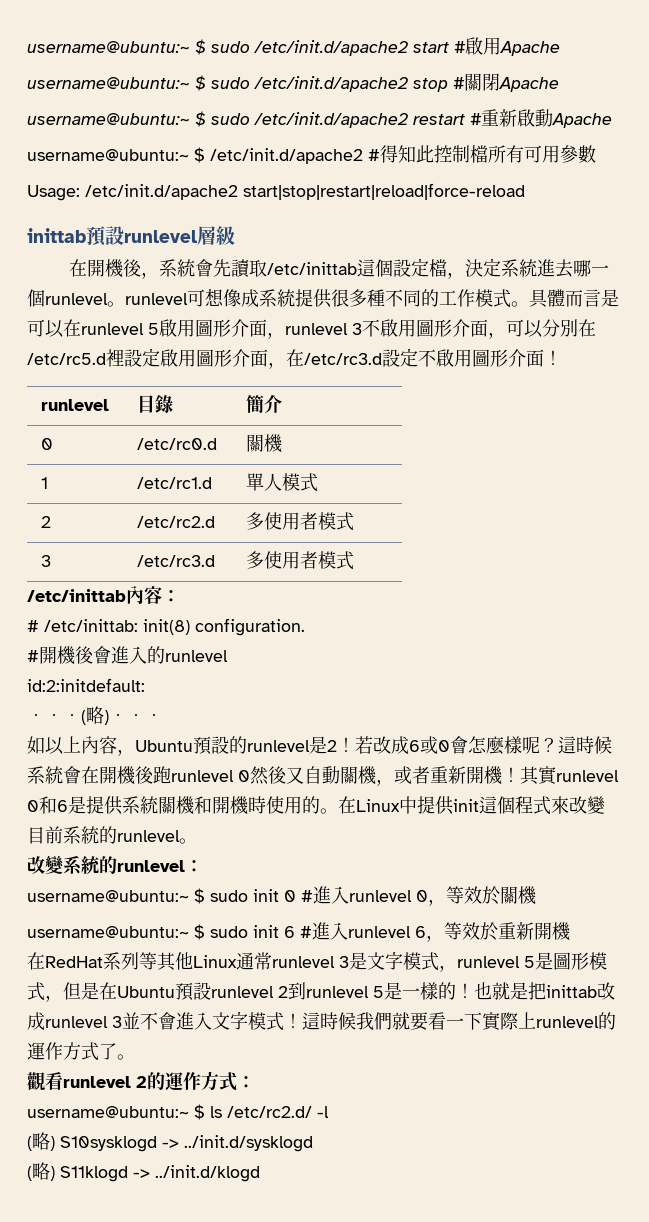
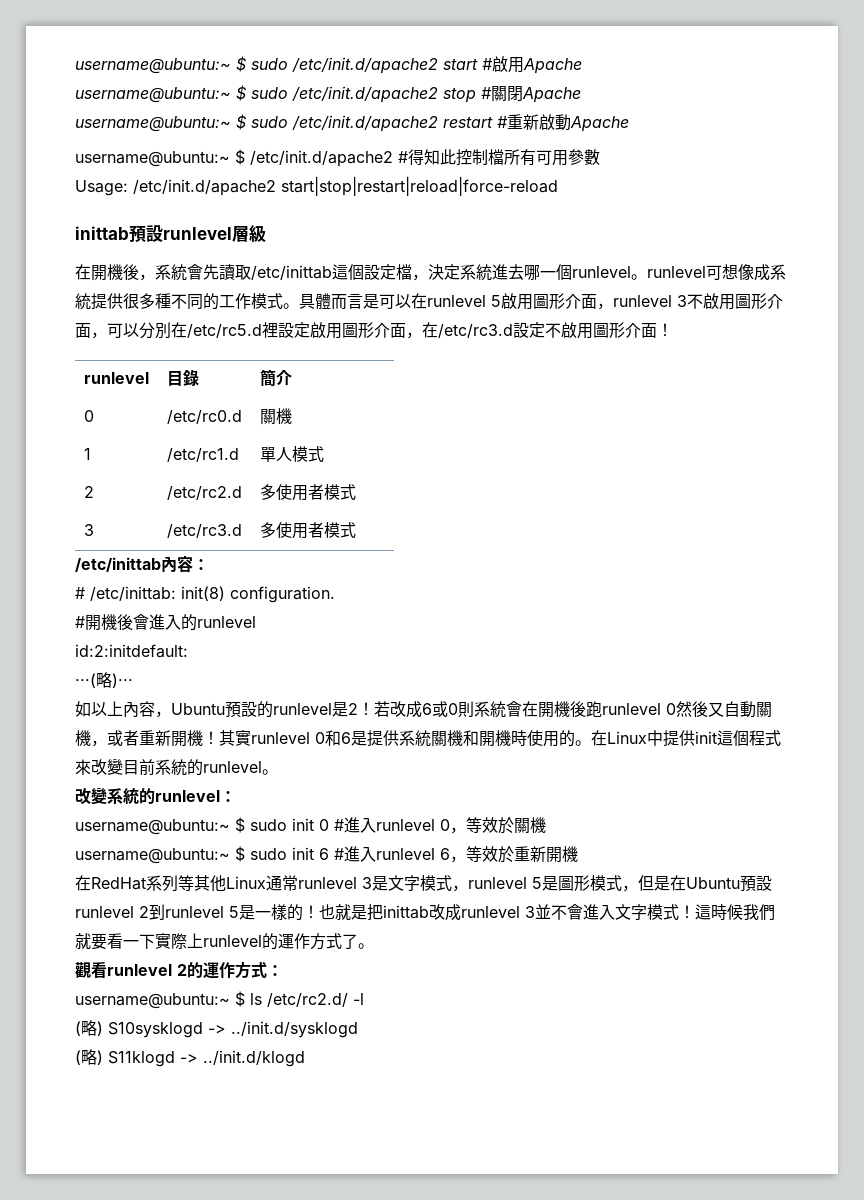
- 若改成6或0會怎麼樣呢？這時候系統會在開機後跑runlevel 0然後又自動關機，或者重新開機！
+ 若改成6或0則系統會在開機後跑runlevel 0然後又自動關機，或者重新開機！

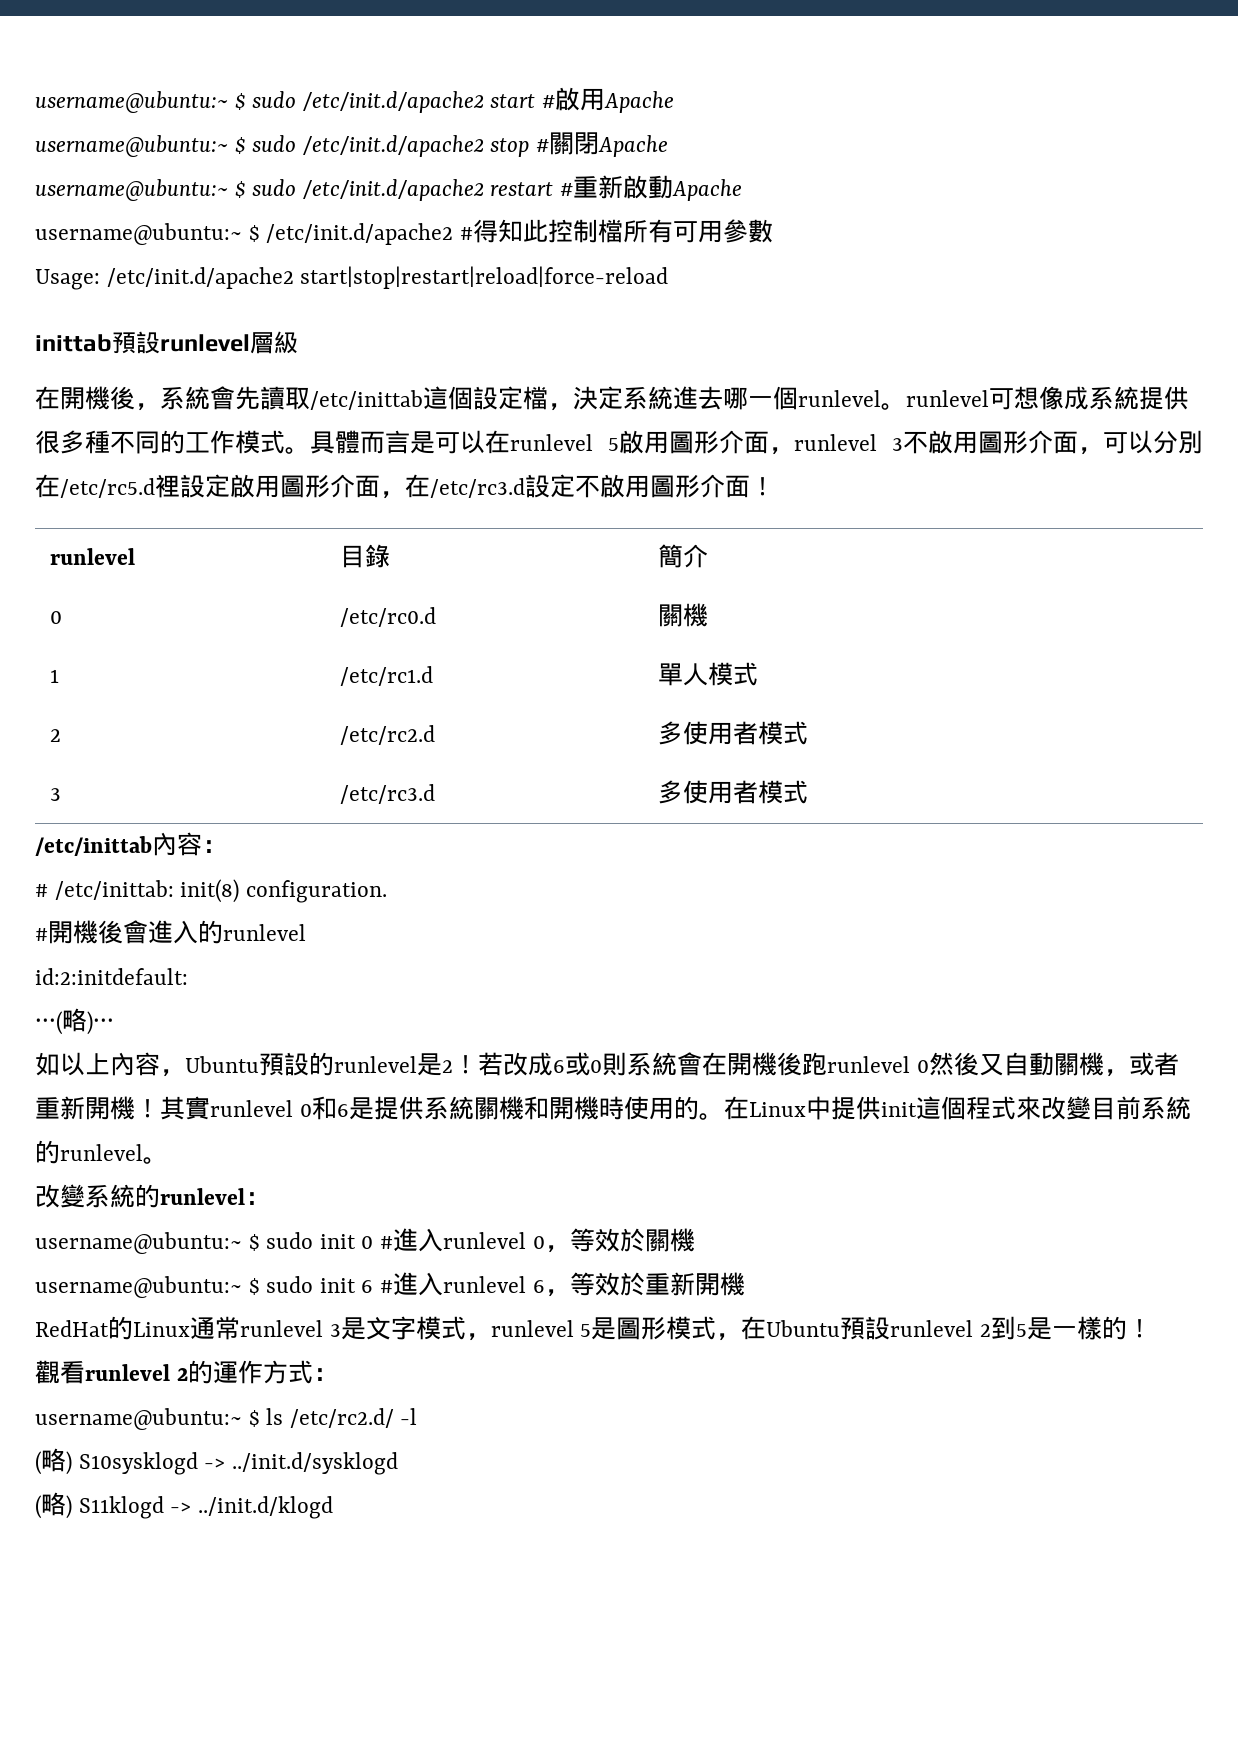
- 在RedHat系列等其他Linux通常runlevel 3是文字模式，runlevel 5是圖形模式，但是在Ubuntu預設runlevel 2到runlevel 5是一樣的！也就是把inittab改成runlevel 3並不會進入文字模式！這時候我們就要看一下實際上runlevel的運作方式了。
+ RedHat的Linux通常runlevel 3是文字模式，runlevel 5是圖形模式，在Ubuntu預設runlevel 2到5是一樣的！

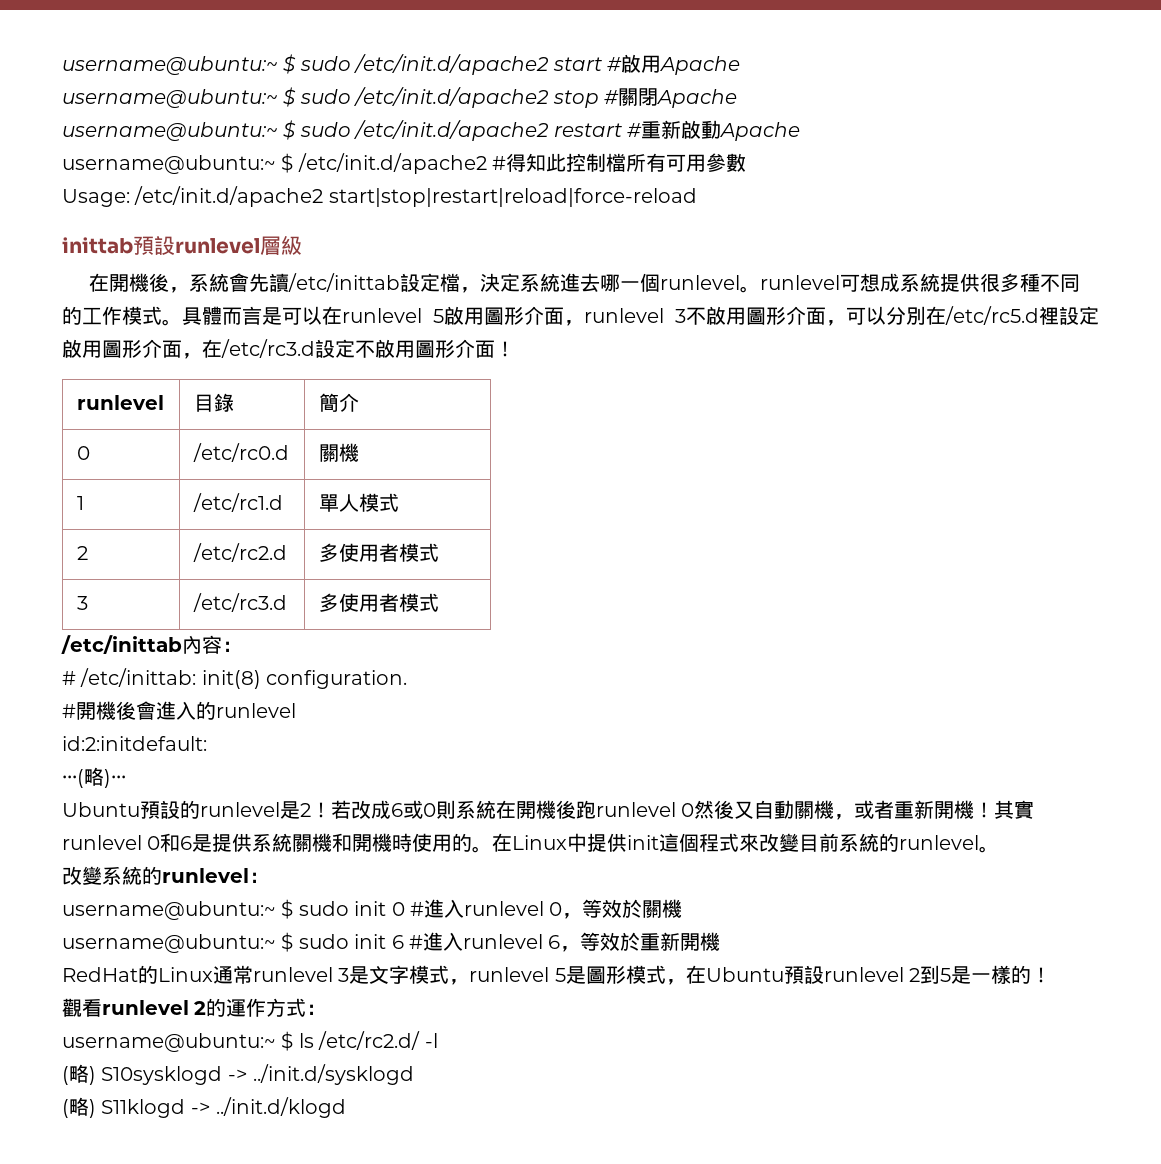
- 在開機後，系統會先讀取/etc/inittab這個設定檔，決定系統進去哪一個runlevel。runlevel可想像成系統提供很多種不同的工作模式。
+ 在開機後，系統會先讀/etc/inittab設定檔，決定系統進去哪一個runlevel。runlevel可想成系統提供很多種不同的工作模式。
- 如以上內容，Ubuntu預設的runlevel是2！
+ Ubuntu預設的runlevel是2！
- 若改成6或0則系統會在開機後跑runlevel 0然後又自動關機，或者重新開機！
+ 若改成6或0則系統在開機後跑runlevel 0然後又自動關機，或者重新開機！

